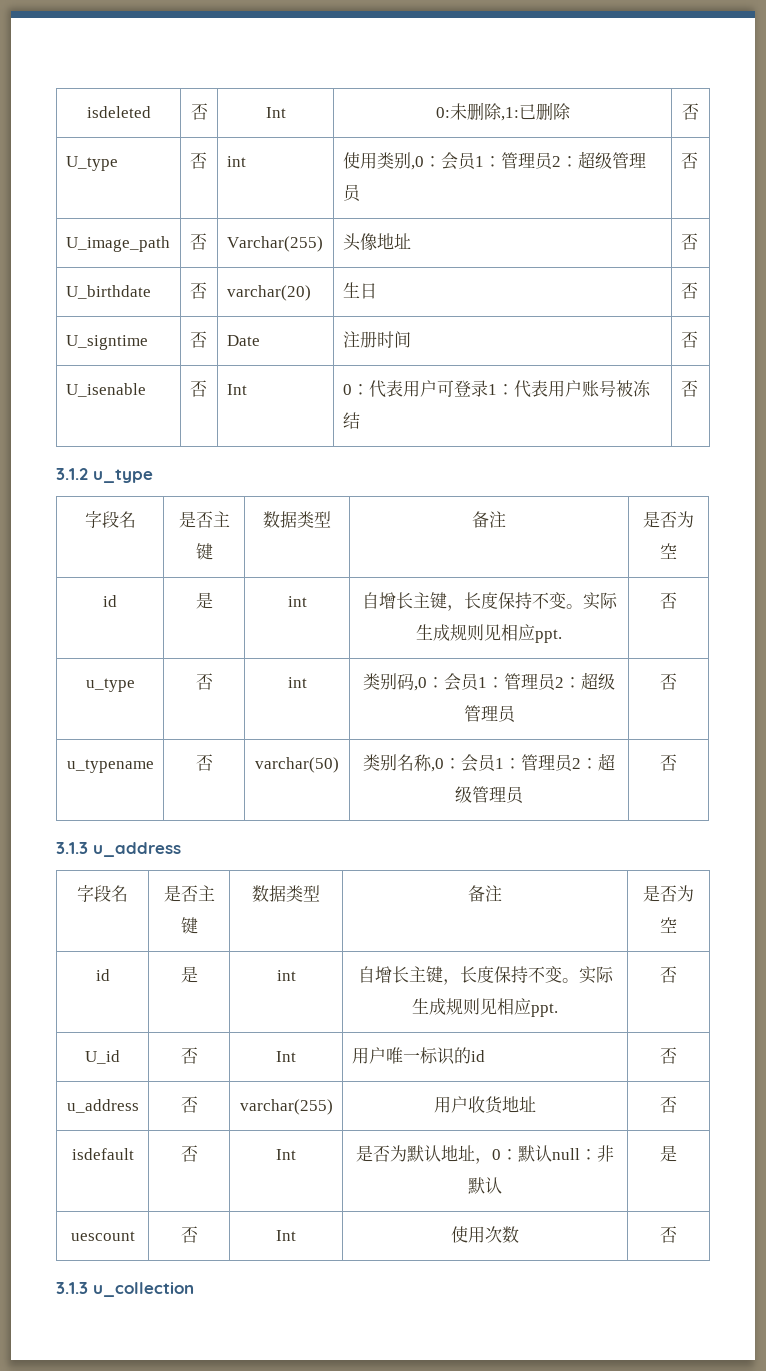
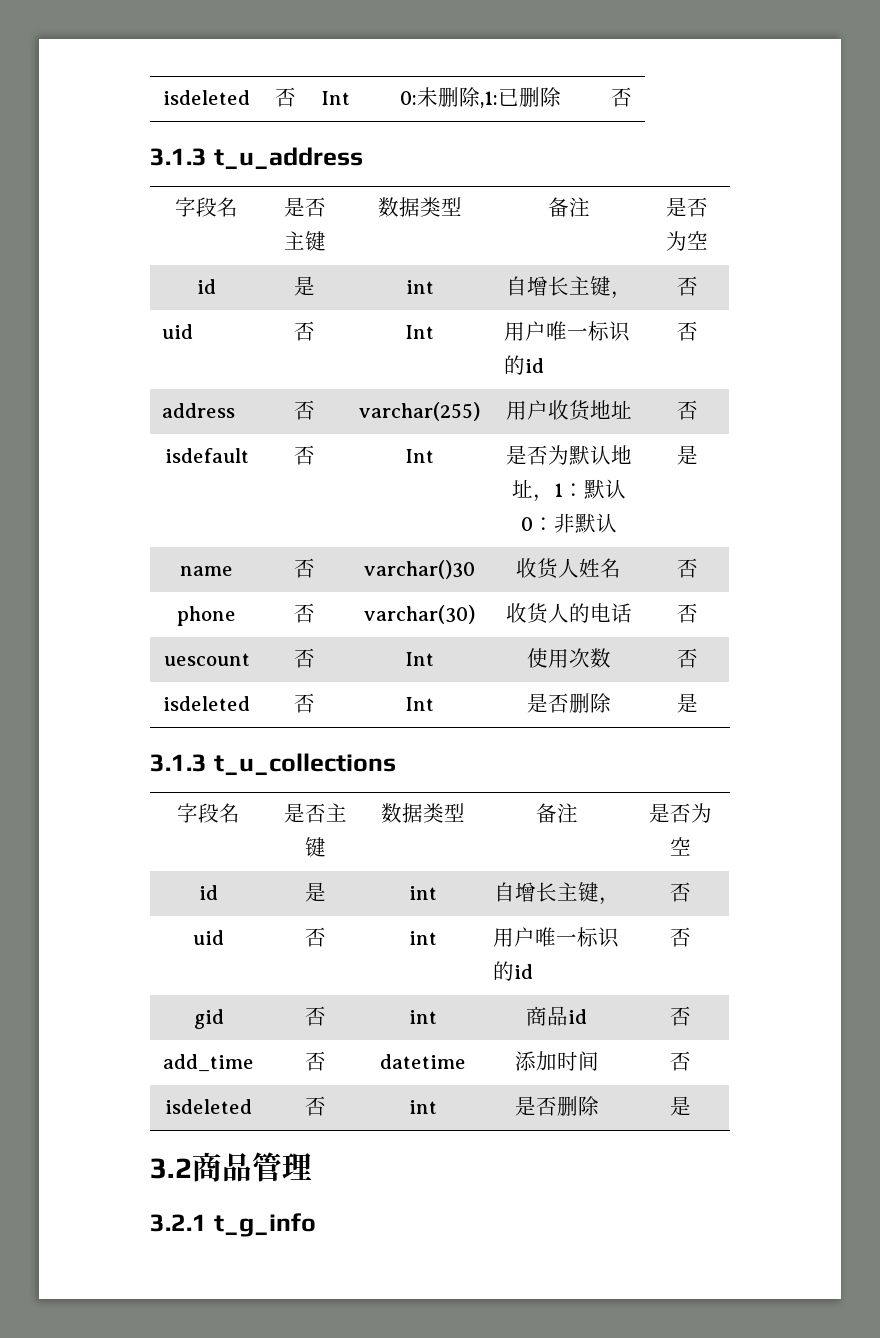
- U_type | 否 | int | 使用类别,0：会员1：管理员2：超级管理员 | 否
- U_image_path | 否 | Varchar(255) | 头像地址 | 否
- U_birthdate | 否 | varchar(20) | 生日 | 否
- U_signtime | 否 | Date | 注册时间 | 否
- U_isenable | 否 | Int | 0：代表用户可登录1：代表用户账号被冻结 | 否
- 3.1.2 u_type
+ 3.1.3 t_u_address
  字段名 | 是否主键 | 数据类型 | 备注 | 是否为空
- id | 是 | int | 自增长主键，长度保持不变。实际生成规则见相应ppt. | 否
- u_type | 否 | int | 类别码,0：会员1：管理员2：超级管理员 | 否
- u_typename | 否 | varchar(50) | 类别名称,0：会员1：管理员2：超级管理员 | 否
- 3.1.3 u_address
+ id | 是 | int | 自增长主键， | 否
+ uid | 否 | Int | 用户唯一标识的id | 否
+ address | 否 | varchar(255) | 用户收货地址 | 否
+ isdefault | 否 | Int | 是否为默认地址，1：默认0：非默认 | 是
+ name | 否 | varchar()30 | 收货人姓名 | 否
+ phone | 否 | varchar(30) | 收货人的电话 | 否
+ uescount | 否 | Int | 使用次数 | 否
+ isdeleted | 否 | Int | 是否删除 | 是
+ 3.1.3 t_u_collections
  字段名 | 是否主键 | 数据类型 | 备注 | 是否为空
- id | 是 | int | 自增长主键，长度保持不变。实际生成规则见相应ppt. | 否
- U_id | 否 | Int | 用户唯一标识的id | 否
- u_address | 否 | varchar(255) | 用户收货地址 | 否
- isdefault | 否 | Int | 是否为默认地址，0：默认null：非默认 | 是
- uescount | 否 | Int | 使用次数 | 否
- 3.1.3 u_collection
+ id | 是 | int | 自增长主键， | 否
+ uid | 否 | int | 用户唯一标识的id | 否
+ gid | 否 | int | 商品id | 否
+ add_time | 否 | datetime | 添加时间 | 否
+ isdeleted | 否 | int | 是否删除 | 是
+ 3.2商品管理
+ 3.2.1 t_g_info

